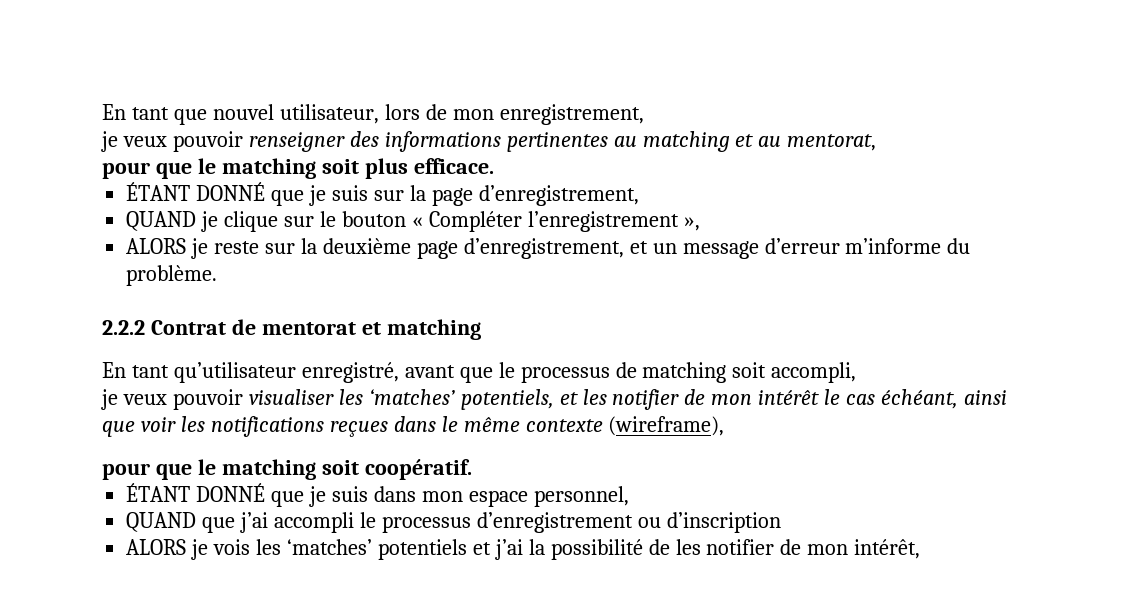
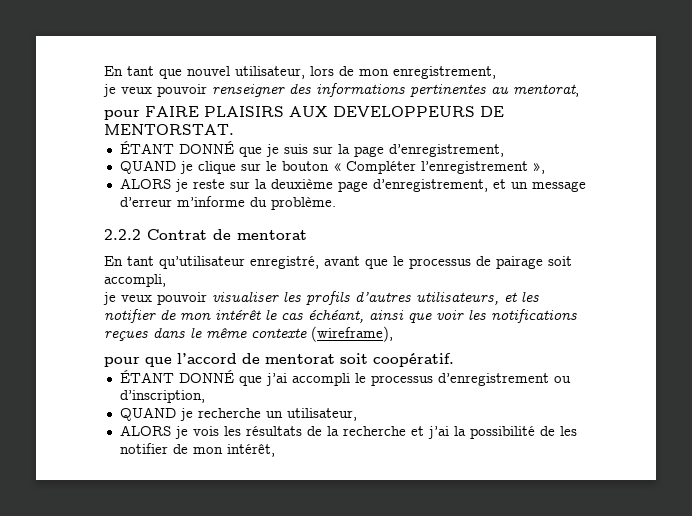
- je veux pouvoir renseigner des informations pertinentes au matching et au mentorat,
+ je veux pouvoir renseigner des informations pertinentes au mentorat,
- pour que le matching soit plus efficace.
+ pour FAIRE PLAISIRS AUX DEVELOPPEURS DE MENTORSTAT.
- 2.2.2 Contrat de mentorat et matching
+ 2.2.2 Contrat de mentorat
- En tant qu’utilisateur enregistré, avant que le processus de matching soit accompli,
+ En tant qu’utilisateur enregistré, avant que le processus de pairage soit accompli,
- je veux pouvoir visualiser les ‘matches’ potentiels, et les notifier de mon intérêt le cas échéant, ainsi que voir les notifications reçues dans le même contexte (wireframe),
+ je veux pouvoir visualiser les profils d’autres utilisateurs, et les notifier de mon intérêt le cas échéant, ainsi que voir les notifications reçues dans le même contexte (wireframe),
- pour que le matching soit coopératif.
+ pour que l’accord de mentorat soit coopératif.
- ÉTANT DONNÉ que je suis dans mon espace personnel,
- QUAND que j’ai accompli le processus d’enregistrement ou d’inscription
+ ÉTANT DONNÉ que j’ai accompli le processus d’enregistrement ou d’inscription,
+ QUAND je recherche un utilisateur,
- ALORS je vois les ‘matches’ potentiels et j’ai la possibilité de les notifier de mon intérêt,
+ ALORS je vois les résultats de la recherche et j’ai la possibilité de les notifier de mon intérêt,

